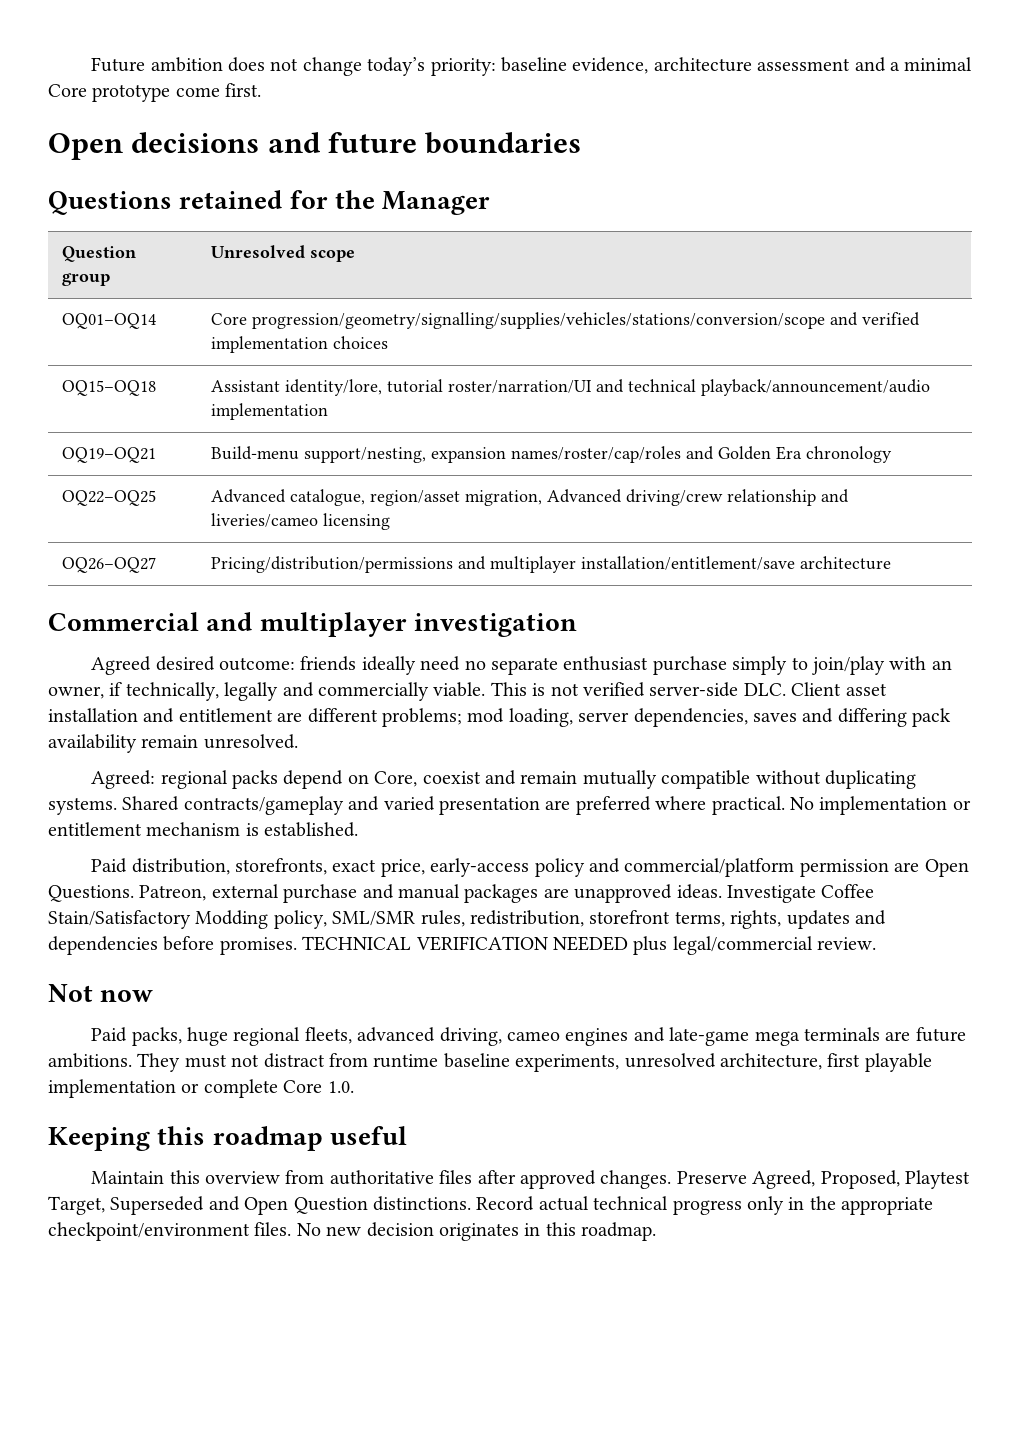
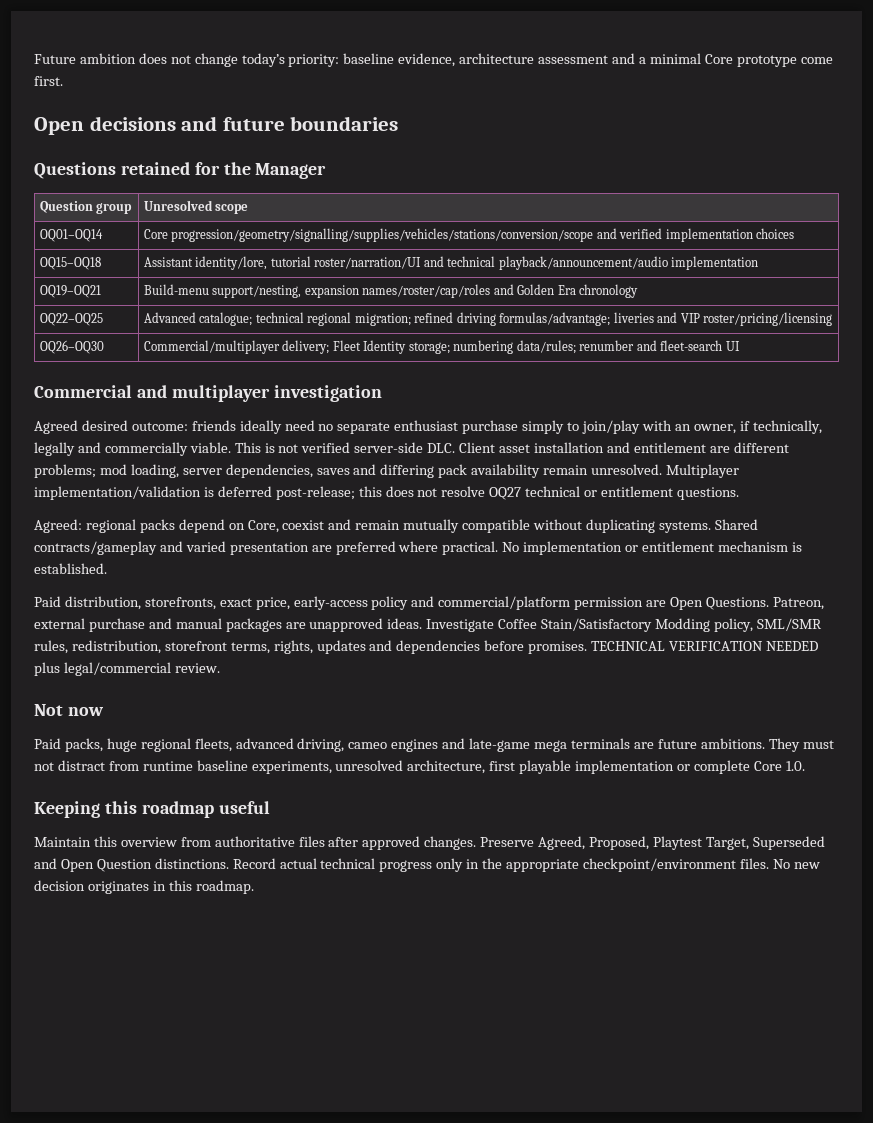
- OQ22–OQ25 | Advanced catalogue, region/asset migration, Advanced driving/crew relationship and liveries/cameo licensing
- OQ26–OQ27 | Pricing/distribution/permissions and multiplayer installation/entitlement/save architecture
+ OQ22–OQ25 | Advanced catalogue; technical regional migration; refined driving formulas/advantage; liveries and VIP roster/pricing/licensing
+ OQ26–OQ30 | Commercial/multiplayer delivery; Fleet Identity storage; numbering data/rules; renumber and fleet-search UI
+ Multiplayer implementation/validation is deferred post-release; this does not resolve OQ27 technical or entitlement questions.

